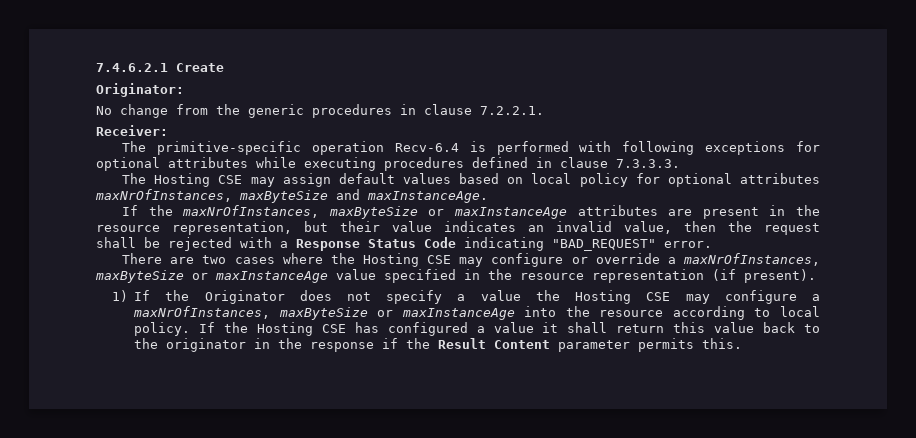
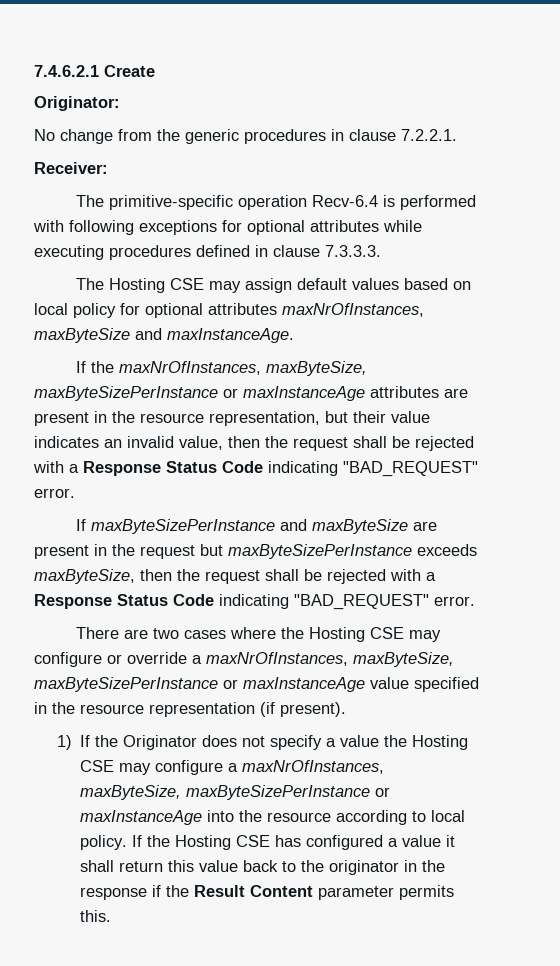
- If the maxNrOfInstances, maxByteSize or maxInstanceAge attributes are present in the resource representation, but their value indicates an invalid value, then the request shall be rejected with a Response Status Code indicating "BAD_REQUEST" error.
+ If the maxNrOfInstances, maxByteSize, maxByteSizePerInstance or maxInstanceAge attributes are present in the resource representation, but their value indicates an invalid value, then the request shall be rejected with a Response Status Code indicating "BAD_REQUEST" error.
+ If maxByteSizePerInstance and maxByteSize are present in the request but maxByteSizePerInstance exceeds maxByteSize, then the request shall be rejected with a Response Status Code indicating "BAD_REQUEST" error.
- There are two cases where the Hosting CSE may configure or override a maxNrOfInstances, maxByteSize or maxInstanceAge value specified in the resource representation (if present).
+ There are two cases where the Hosting CSE may configure or override a maxNrOfInstances, maxByteSize, maxByteSizePerInstance or maxInstanceAge value specified in the resource representation (if present).
- 1) If the Originator does not specify a value the Hosting CSE may configure a maxNrOfInstances, maxByteSize or maxInstanceAge into the resource according to local policy.
+ 1) If the Originator does not specify a value the Hosting CSE may configure a maxNrOfInstances, maxByteSize, maxByteSizePerInstance or maxInstanceAge into the resource according to local policy.

